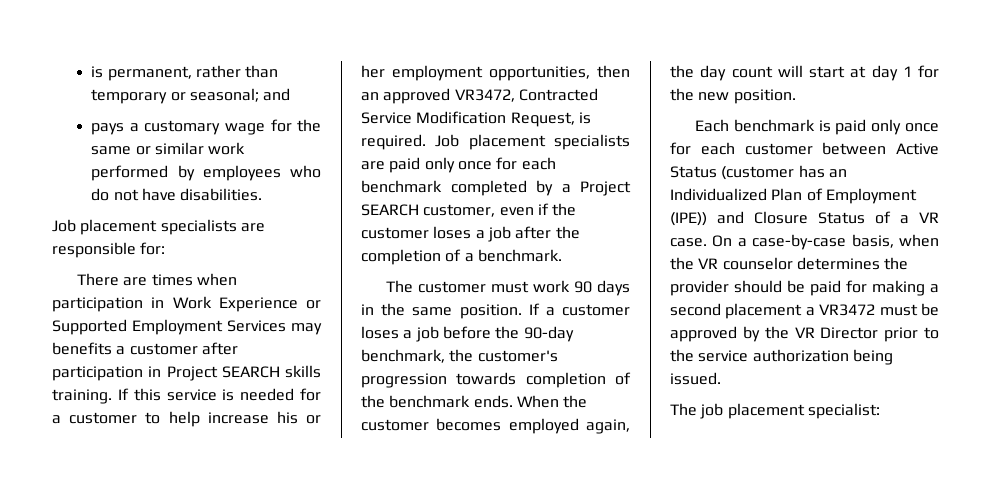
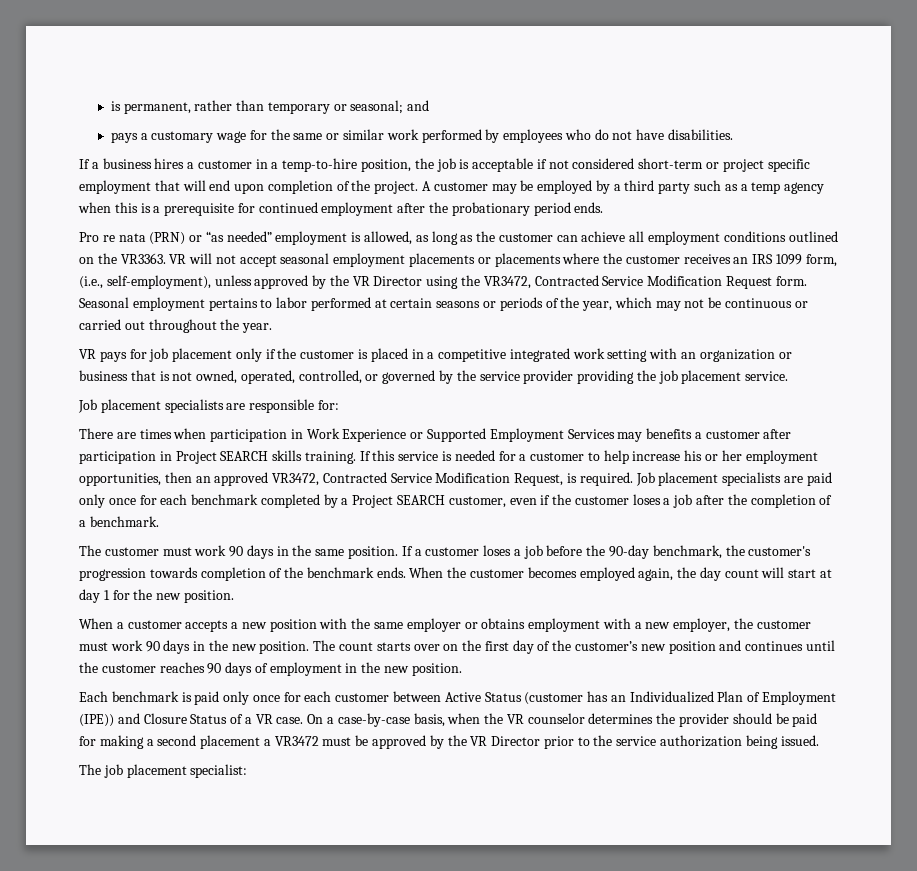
+ If a business hires a customer in a temp-to-hire position, the job is acceptable if not considered short-term or project specific employment that will end upon completion of the project. A customer may be employed by a third party such as a temp agency when this is a prerequisite for continued employment after the probationary period ends.
+ Pro re nata (PRN) or “as needed” employment is allowed, as long as the customer can achieve all employment conditions outlined on the VR3363. VR will not accept seasonal employment placements or placements where the customer receives an IRS 1099 form, (i.e., self-employment), unless approved by the VR Director using the VR3472, Contracted Service Modification Request form. Seasonal employment pertains to labor performed at certain seasons or periods of the year, which may not be continuous or carried out throughout the year.
+ VR pays for job placement only if the customer is placed in a competitive integrated work setting with an organization or business that is not owned, operated, controlled, or governed by the service provider providing the job placement service.
+ When a customer accepts a new position with the same employer or obtains employment with a new employer, the customer must work 90 days in the new position. The count starts over on the first day of the customer’s new position and continues until the customer reaches 90 days of employment in the new position.

